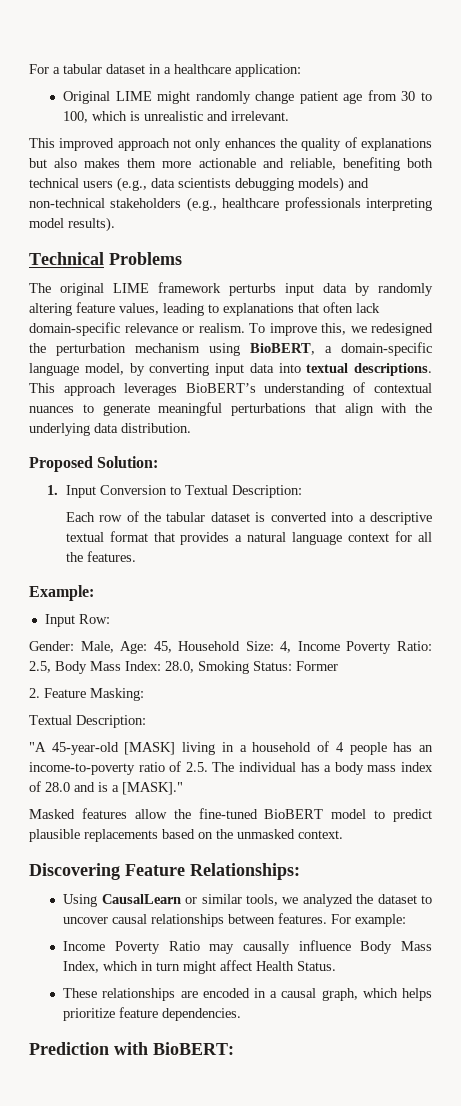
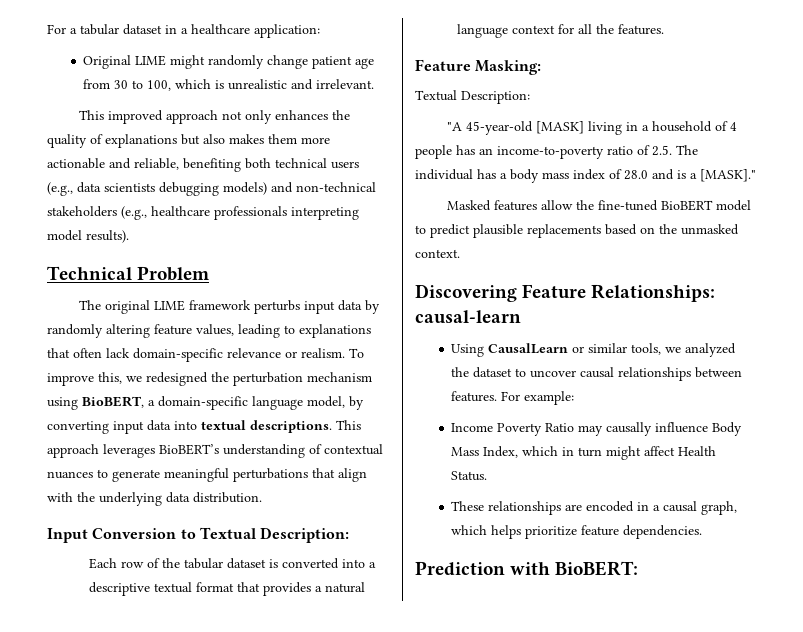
- Technical Problems
+ Technical Problem
- Proposed Solution:
- 1. Input Conversion to Textual Description:
+ Input Conversion to Textual Description:
- Example:
- Input Row:
- Gender: Male, Age: 45, Household Size: 4, Income Poverty Ratio: 2.5, Body Mass Index: 28.0, Smoking Status: Former
- 2. Feature Masking:
+ Feature Masking:
- Discovering Feature Relationships:
+ Discovering Feature Relationships: causal-learn

